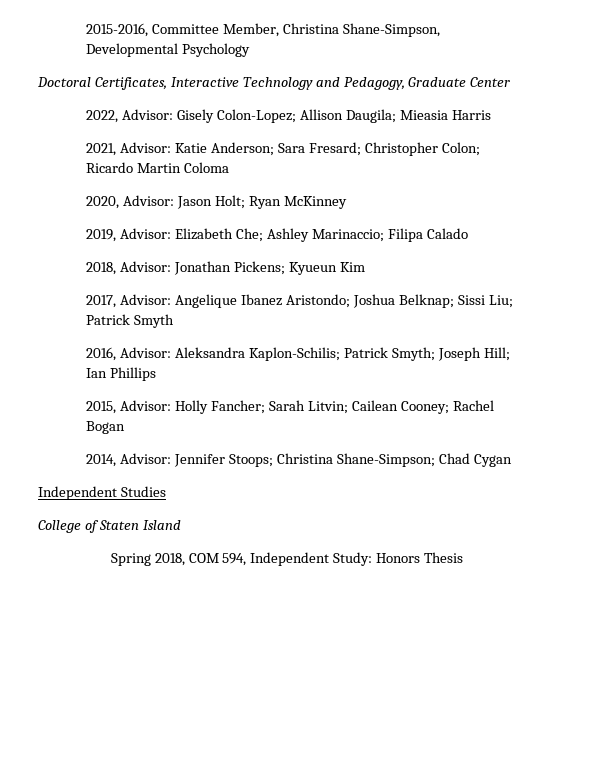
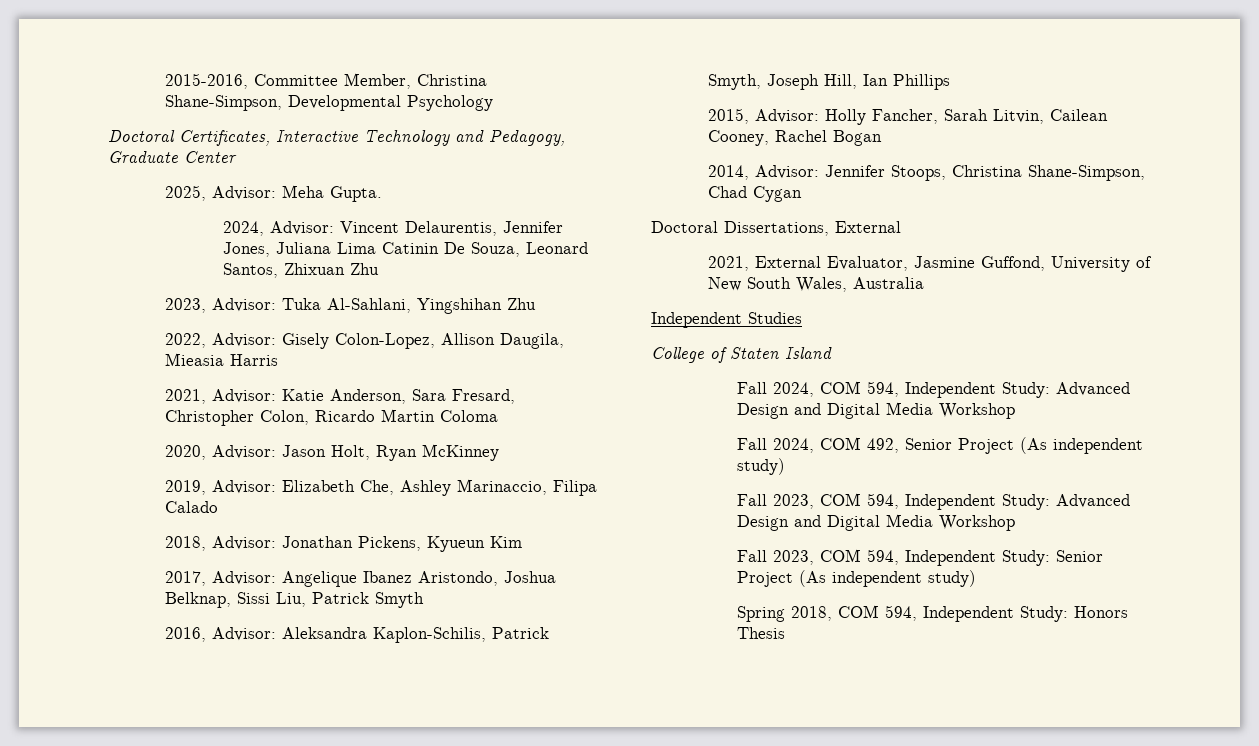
+ 2025, Advisor: Meha Gupta.
+ 2024, Advisor: Vincent Delaurentis, Jennifer Jones, Juliana Lima Catinin De Souza, Leonard Santos, Zhixuan Zhu
+ 2023, Advisor: Tuka Al-Sahlani, Yingshihan Zhu
- 2022, Advisor: Gisely Colon-Lopez; Allison Daugila; Mieasia Harris
+ 2022, Advisor: Gisely Colon-Lopez, Allison Daugila, Mieasia Harris
- 2021, Advisor: Katie Anderson; Sara Fresard; Christopher Colon; Ricardo Martin Coloma
+ 2021, Advisor: Katie Anderson, Sara Fresard, Christopher Colon, Ricardo Martin Coloma
- 2020, Advisor: Jason Holt; Ryan McKinney
+ 2020, Advisor: Jason Holt, Ryan McKinney
- 2019, Advisor: Elizabeth Che; Ashley Marinaccio; Filipa Calado
+ 2019, Advisor: Elizabeth Che, Ashley Marinaccio, Filipa Calado
- 2018, Advisor: Jonathan Pickens; Kyueun Kim
+ 2018, Advisor: Jonathan Pickens, Kyueun Kim
- 2017, Advisor: Angelique Ibanez Aristondo; Joshua Belknap; Sissi Liu; Patrick Smyth
+ 2017, Advisor: Angelique Ibanez Aristondo, Joshua Belknap, Sissi Liu, Patrick Smyth
- 2016, Advisor: Aleksandra Kaplon-Schilis; Patrick Smyth; Joseph Hill; Ian Phillips
+ 2016, Advisor: Aleksandra Kaplon-Schilis, Patrick Smyth, Joseph Hill, Ian Phillips
- 2015, Advisor: Holly Fancher; Sarah Litvin; Cailean Cooney; Rachel Bogan
+ 2015, Advisor: Holly Fancher, Sarah Litvin, Cailean Cooney, Rachel Bogan
- 2014, Advisor: Jennifer Stoops; Christina Shane-Simpson; Chad Cygan
+ 2014, Advisor: Jennifer Stoops, Christina Shane-Simpson, Chad Cygan
+ Doctoral Dissertations, External
+ 2021, External Evaluator, Jasmine Guffond, University of New South Wales, Australia
+ Fall 2024, COM 594, Independent Study: Advanced Design and Digital Media Workshop
+ Fall 2024, COM 492, Senior Project (As independent study)
+ Fall 2023, COM 594, Independent Study: Advanced Design and Digital Media Workshop
+ Fall 2023, COM 594, Independent Study: Senior Project (As independent study)

